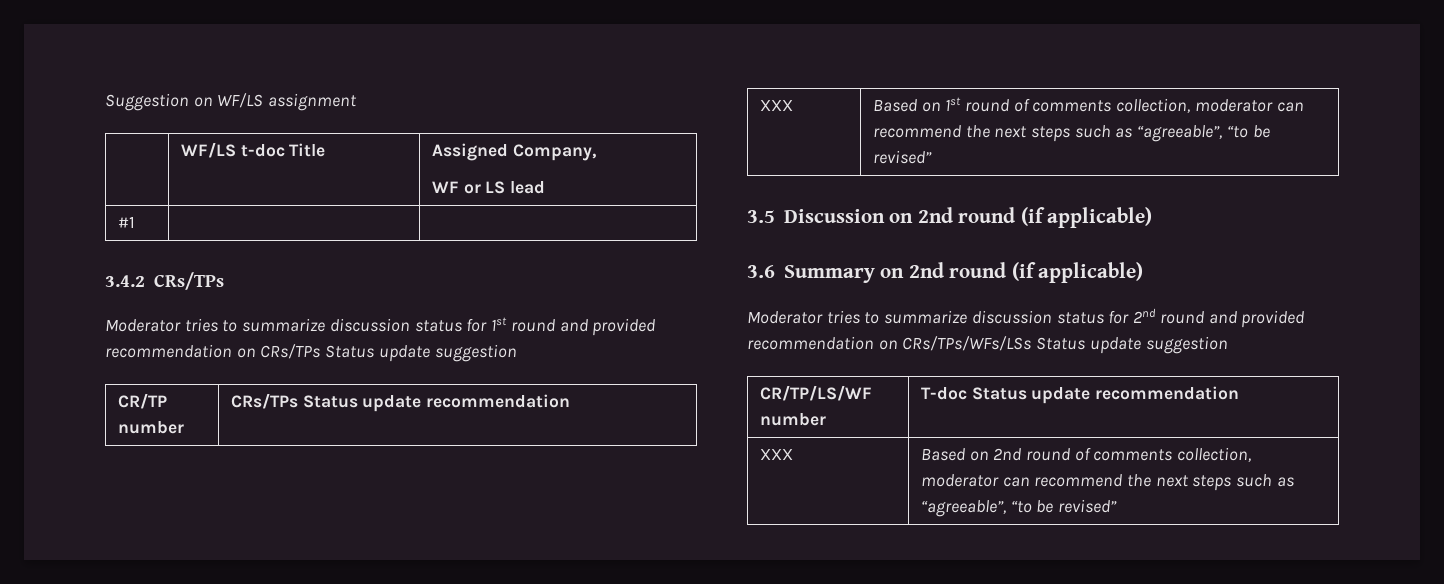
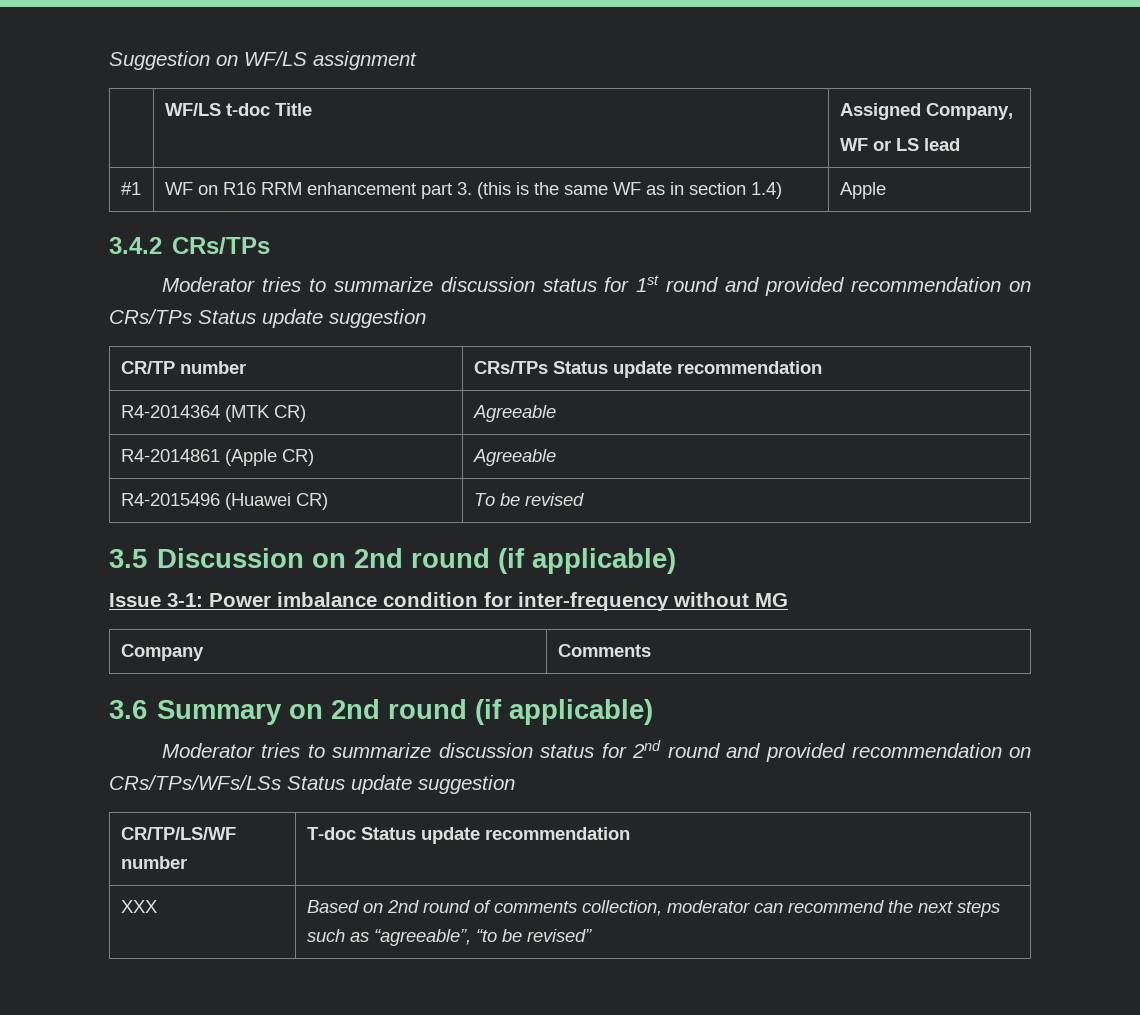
- #1 | |
+ #1 | WF on R16 RRM enhancement part 3. (this is the same WF as in section 1.4) | Apple
- XXX | Based on 1st round of comments collection, moderator can recommend the next steps such as “agreeable”, “to be revised”
+ R4-2014364 (MTK CR) | Agreeable
+ R4-2014861 (Apple CR) | Agreeable
+ R4-2015496 (Huawei CR) | To be revised
+ Issue 3-1: Power imbalance condition for inter-frequency without MG
+ Company | Comments

